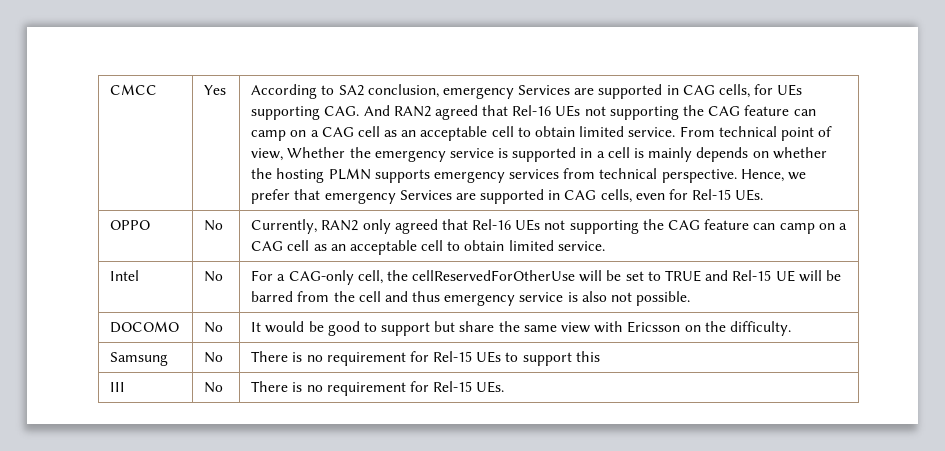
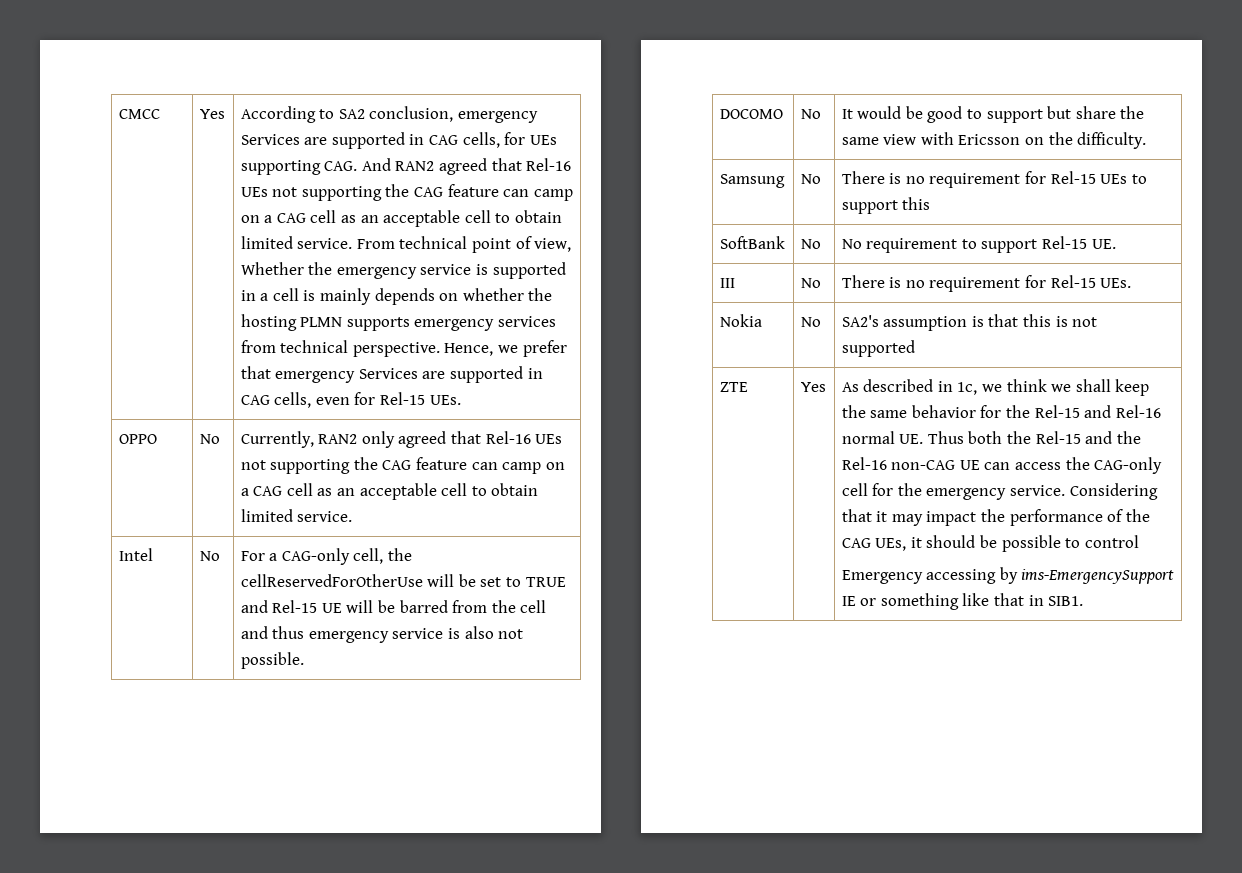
+ SoftBank | No | No requirement to support Rel-15 UE.
+ Nokia | No | SA2's assumption is that this is not supported
+ ZTE | Yes | As described in 1c, we think we shall keep the same behavior for the Rel-15 and Rel-16 normal UE. Thus both the Rel-15 and the Rel-16 non-CAG UE can access the CAG-only cell for the emergency service. Considering that it may impact the performance of the CAG UEs, it should be possible to control
+ Emergency accessing by ims-EmergencySupport IE or something like that in SIB1.

